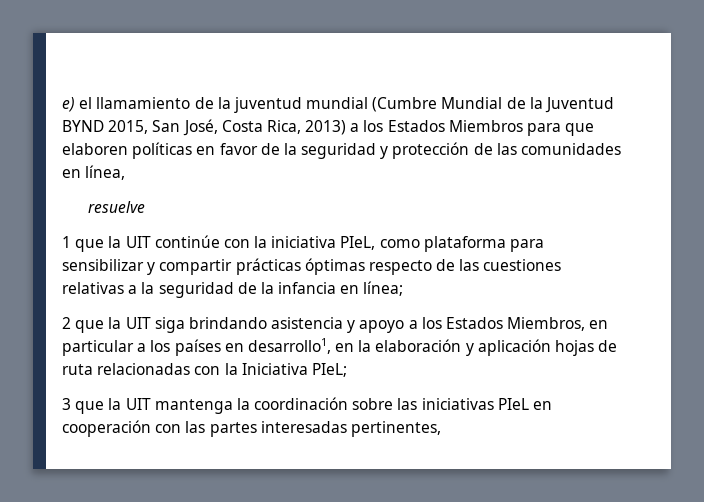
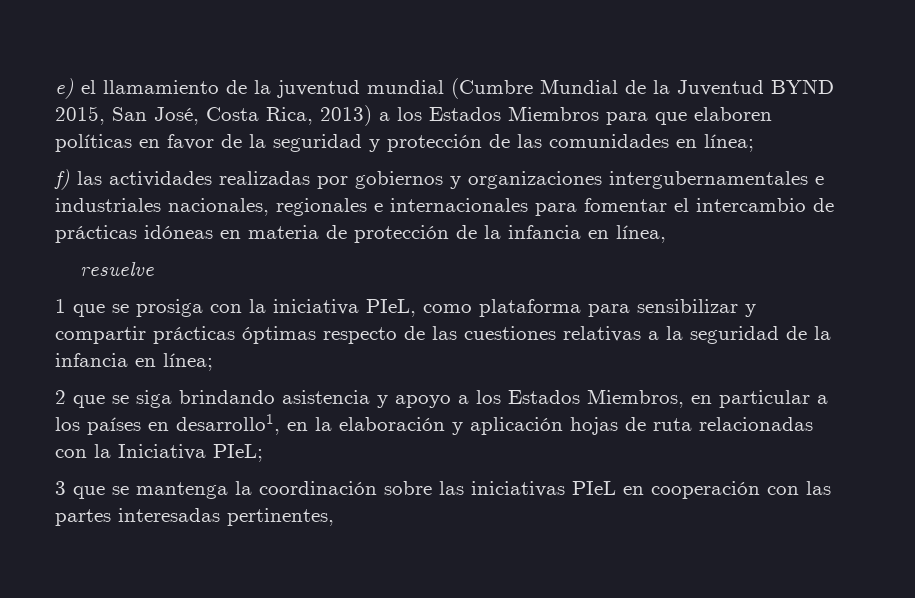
- e) el llamamiento de la juventud mundial (Cumbre Mundial de la Juventud BYND 2015, San José, Costa Rica, 2013) a los Estados Miembros para que elaboren políticas en favor de la seguridad y protección de las comunidades en línea,
+ e) el llamamiento de la juventud mundial (Cumbre Mundial de la Juventud BYND 2015, San José, Costa Rica, 2013) a los Estados Miembros para que elaboren políticas en favor de la seguridad y protección de las comunidades en línea;
+ f) las actividades realizadas por gobiernos y organizaciones intergubernamentales e industriales nacionales, regionales e internacionales para fomentar el intercambio de prácticas idóneas en materia de protección de la infancia en línea,
- 1 que la UIT continúe con la iniciativa PIeL, como plataforma para sensibilizar y compartir prácticas óptimas respecto de las cuestiones relativas a la seguridad de la infancia en línea;
+ 1 que se prosiga con la iniciativa PIeL, como plataforma para sensibilizar y compartir prácticas óptimas respecto de las cuestiones relativas a la seguridad de la infancia en línea;
- 2 que la UIT siga brindando asistencia y apoyo a los Estados Miembros, en particular a los países en desarrollo1, en la elaboración y aplicación hojas de ruta relacionadas con la Iniciativa PIeL;
+ 2 que se siga brindando asistencia y apoyo a los Estados Miembros, en particular a los países en desarrollo1, en la elaboración y aplicación hojas de ruta relacionadas con la Iniciativa PIeL;
- 3 que la UIT mantenga la coordinación sobre las iniciativas PIeL en cooperación con las partes interesadas pertinentes,
+ 3 que se mantenga la coordinación sobre las iniciativas PIeL en cooperación con las partes interesadas pertinentes,

